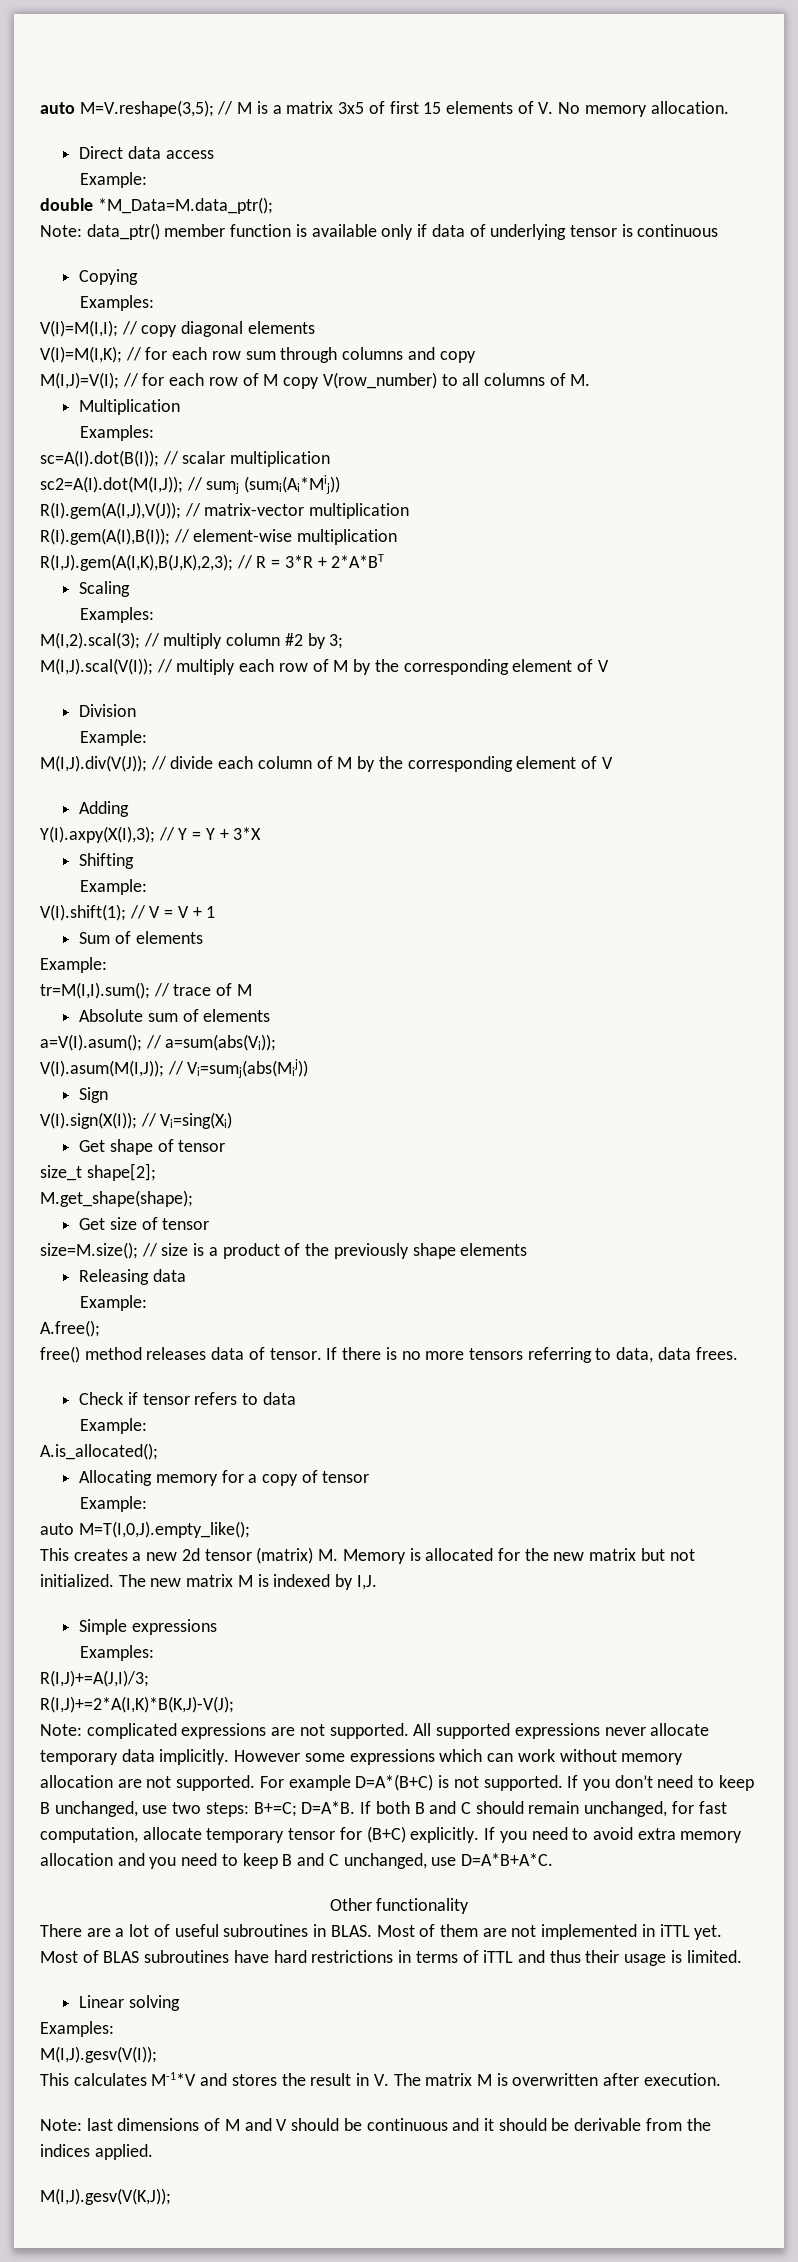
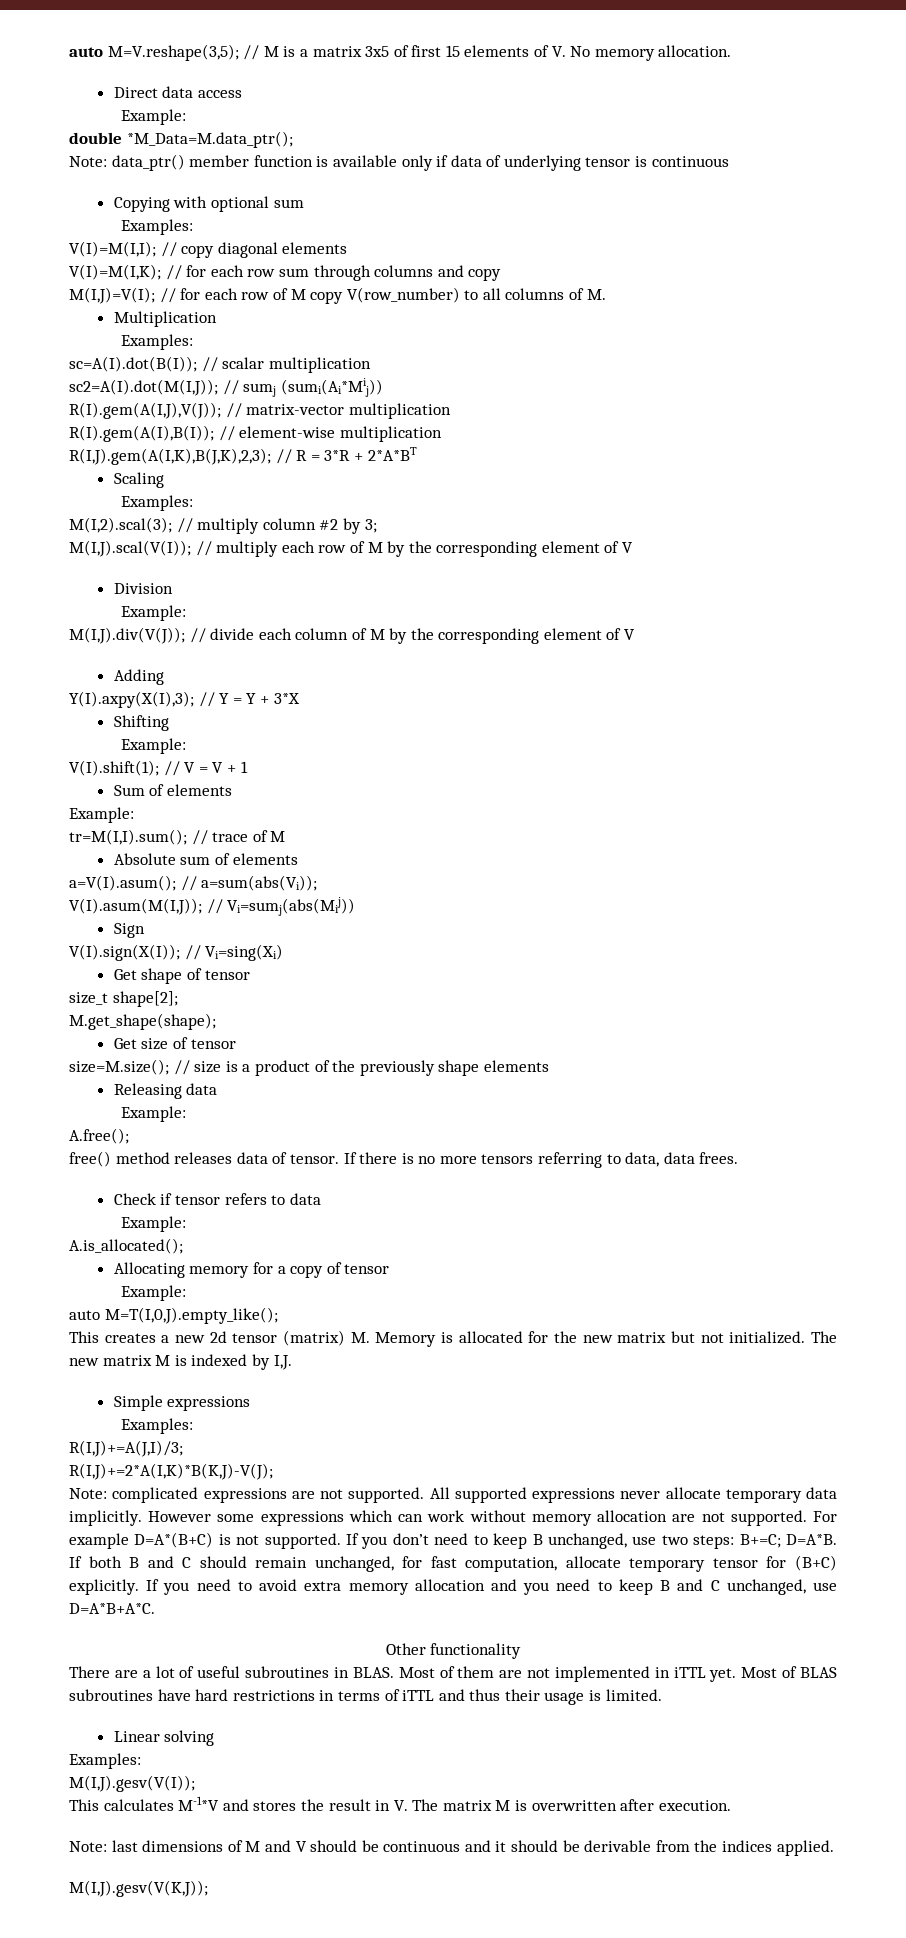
- Copying
+ Copying with optional sum

